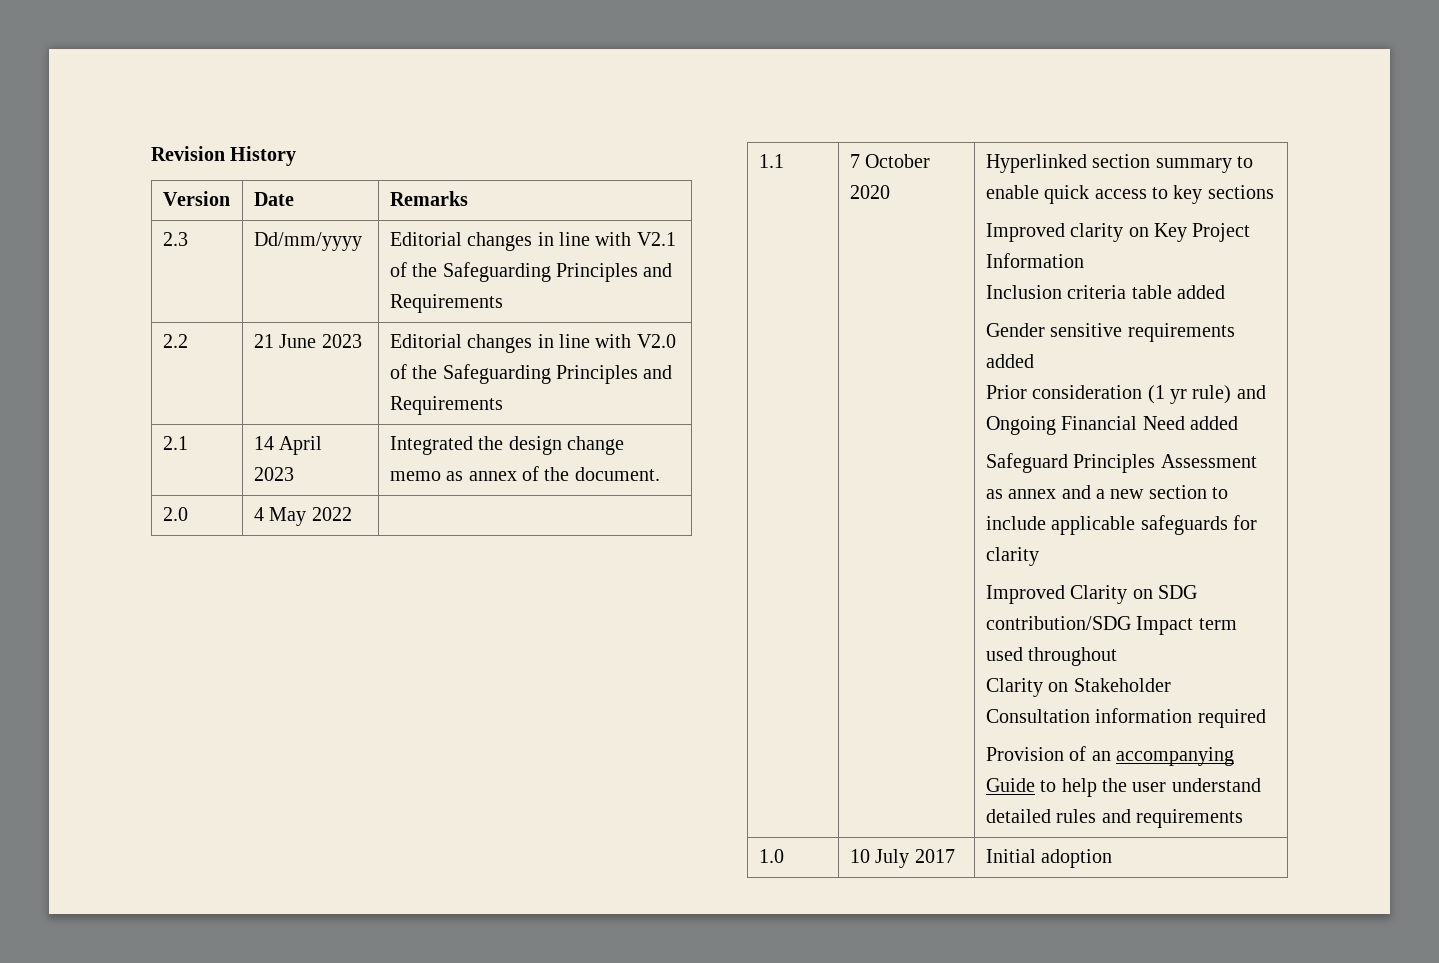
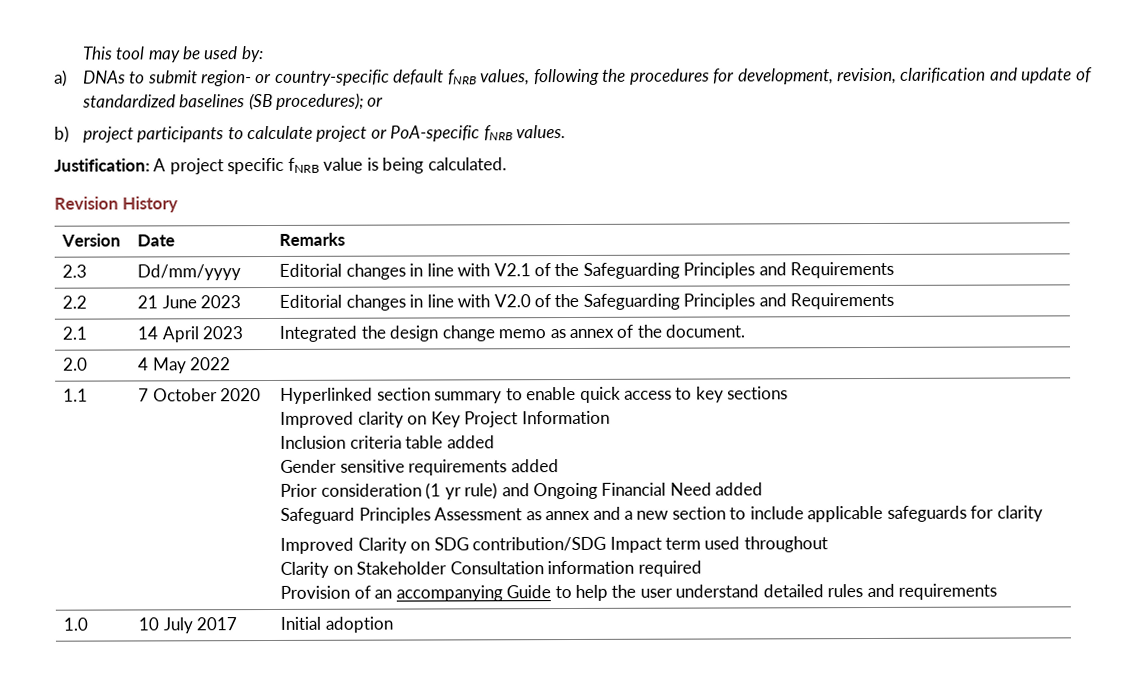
+ This tool may be used by:
+ a) DNAs to submit region- or country-specific default fNRB values, following the procedures for development, revision, clarification and update of standardized baselines (SB procedures); or
+ b) project participants to calculate project or PoA-specific fNRB values.
+ Justification: A project specific fNRB value is being calculated.

